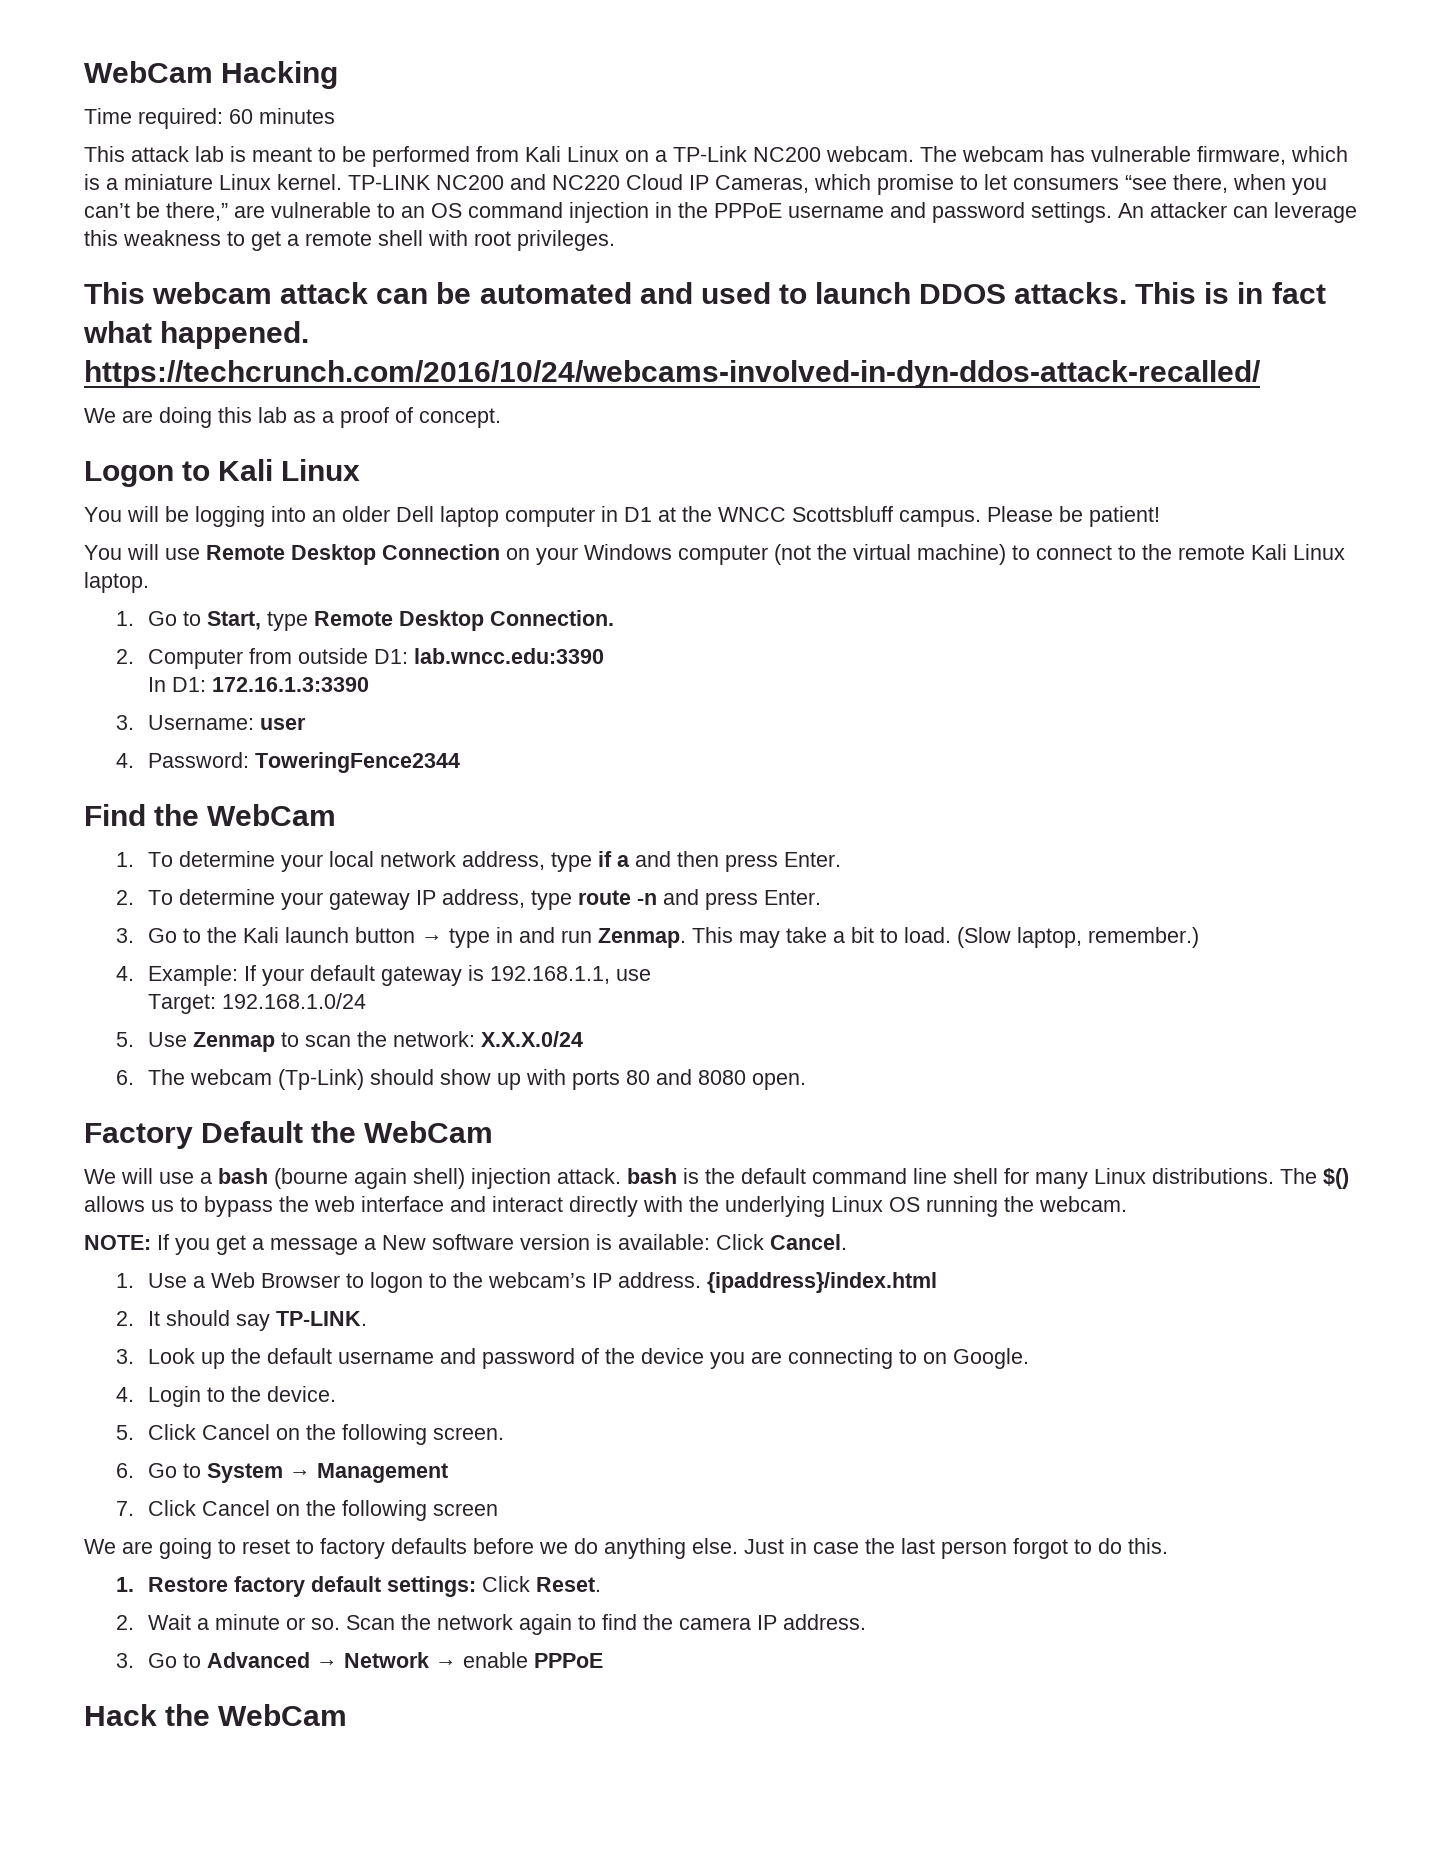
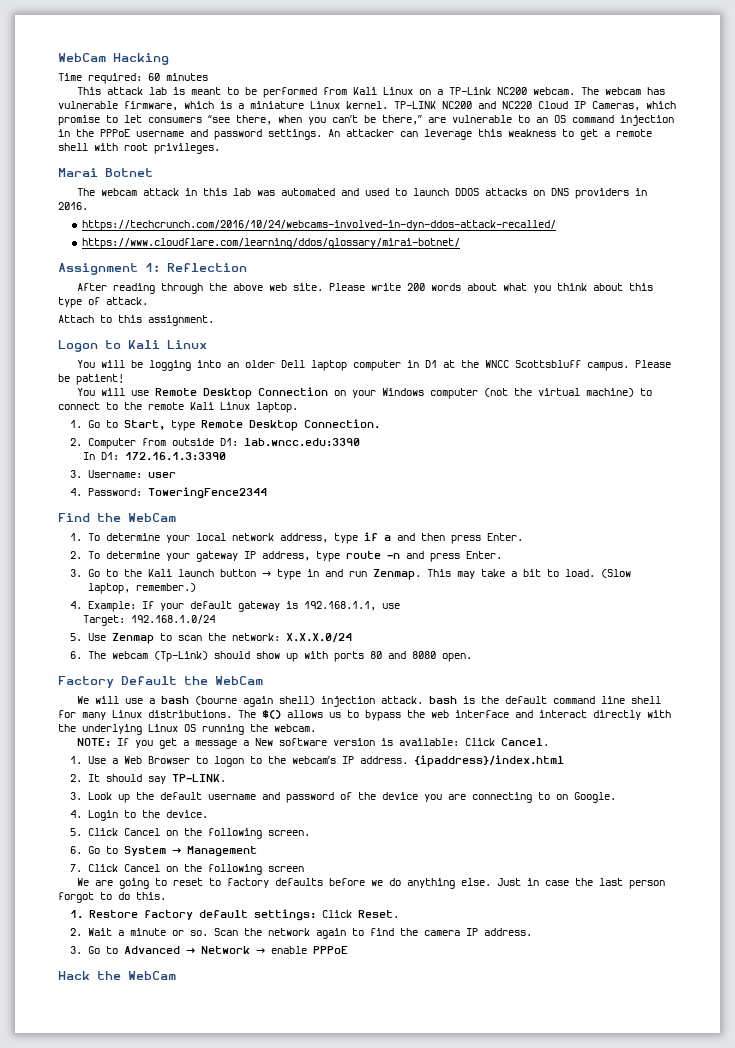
- This webcam attack can be automated and used to launch DDOS attacks. This is in fact what happened. https://techcrunch.com/2016/10/24/webcams-involved-in-dyn-ddos-attack-recalled/
- We are doing this lab as a proof of concept.
+ Marai Botnet
+ The webcam attack in this lab was automated and used to launch DDOS attacks on DNS providers in 2016.
+ https://techcrunch.com/2016/10/24/webcams-involved-in-dyn-ddos-attack-recalled/
+ https://www.cloudflare.com/learning/ddos/glossary/mirai-botnet/
+ Assignment 1: Reflection
+ After reading through the above web site. Please write 200 words about what you think about this type of attack.
+ Attach to this assignment.

